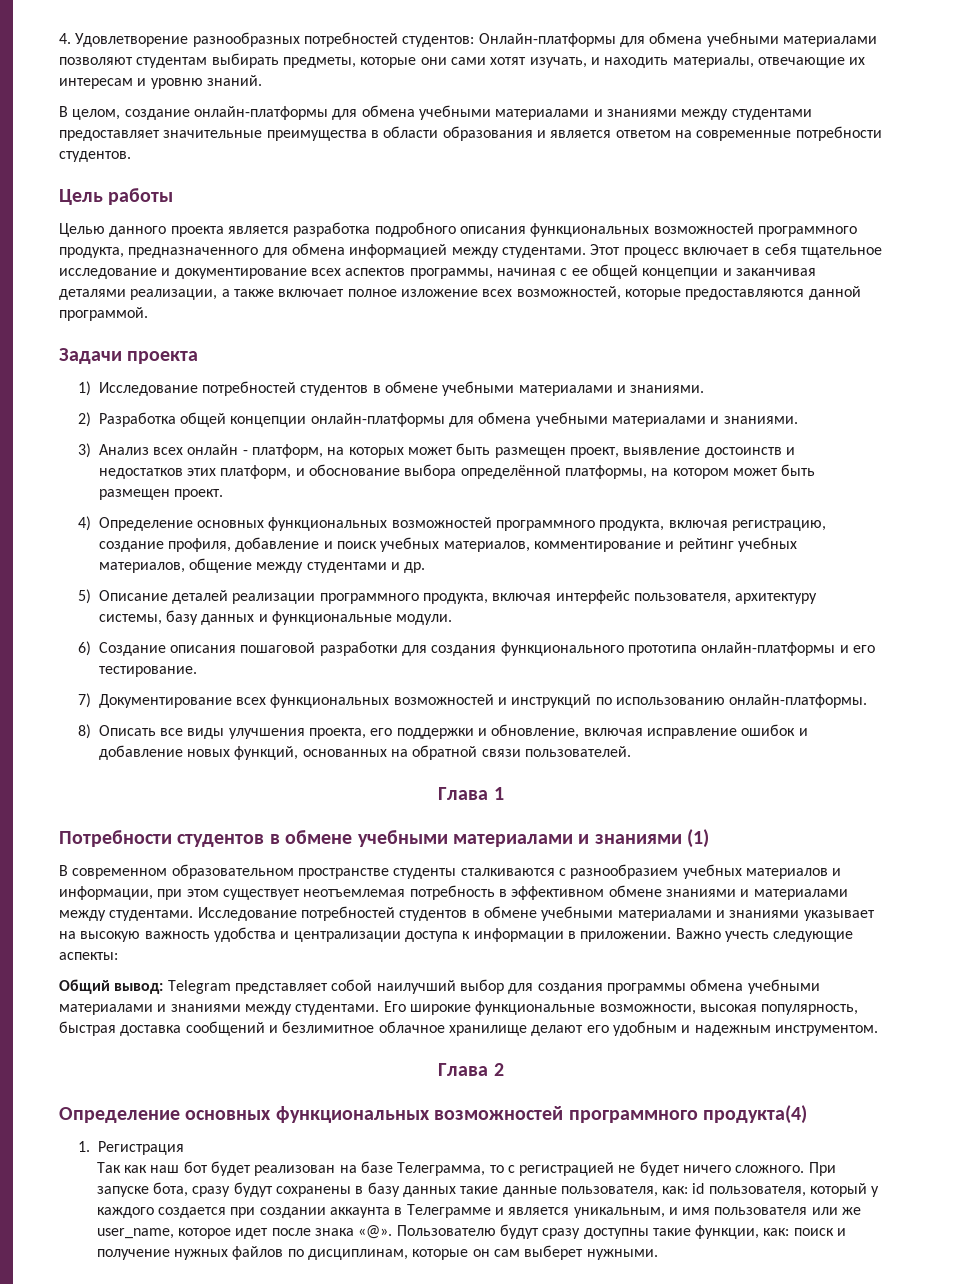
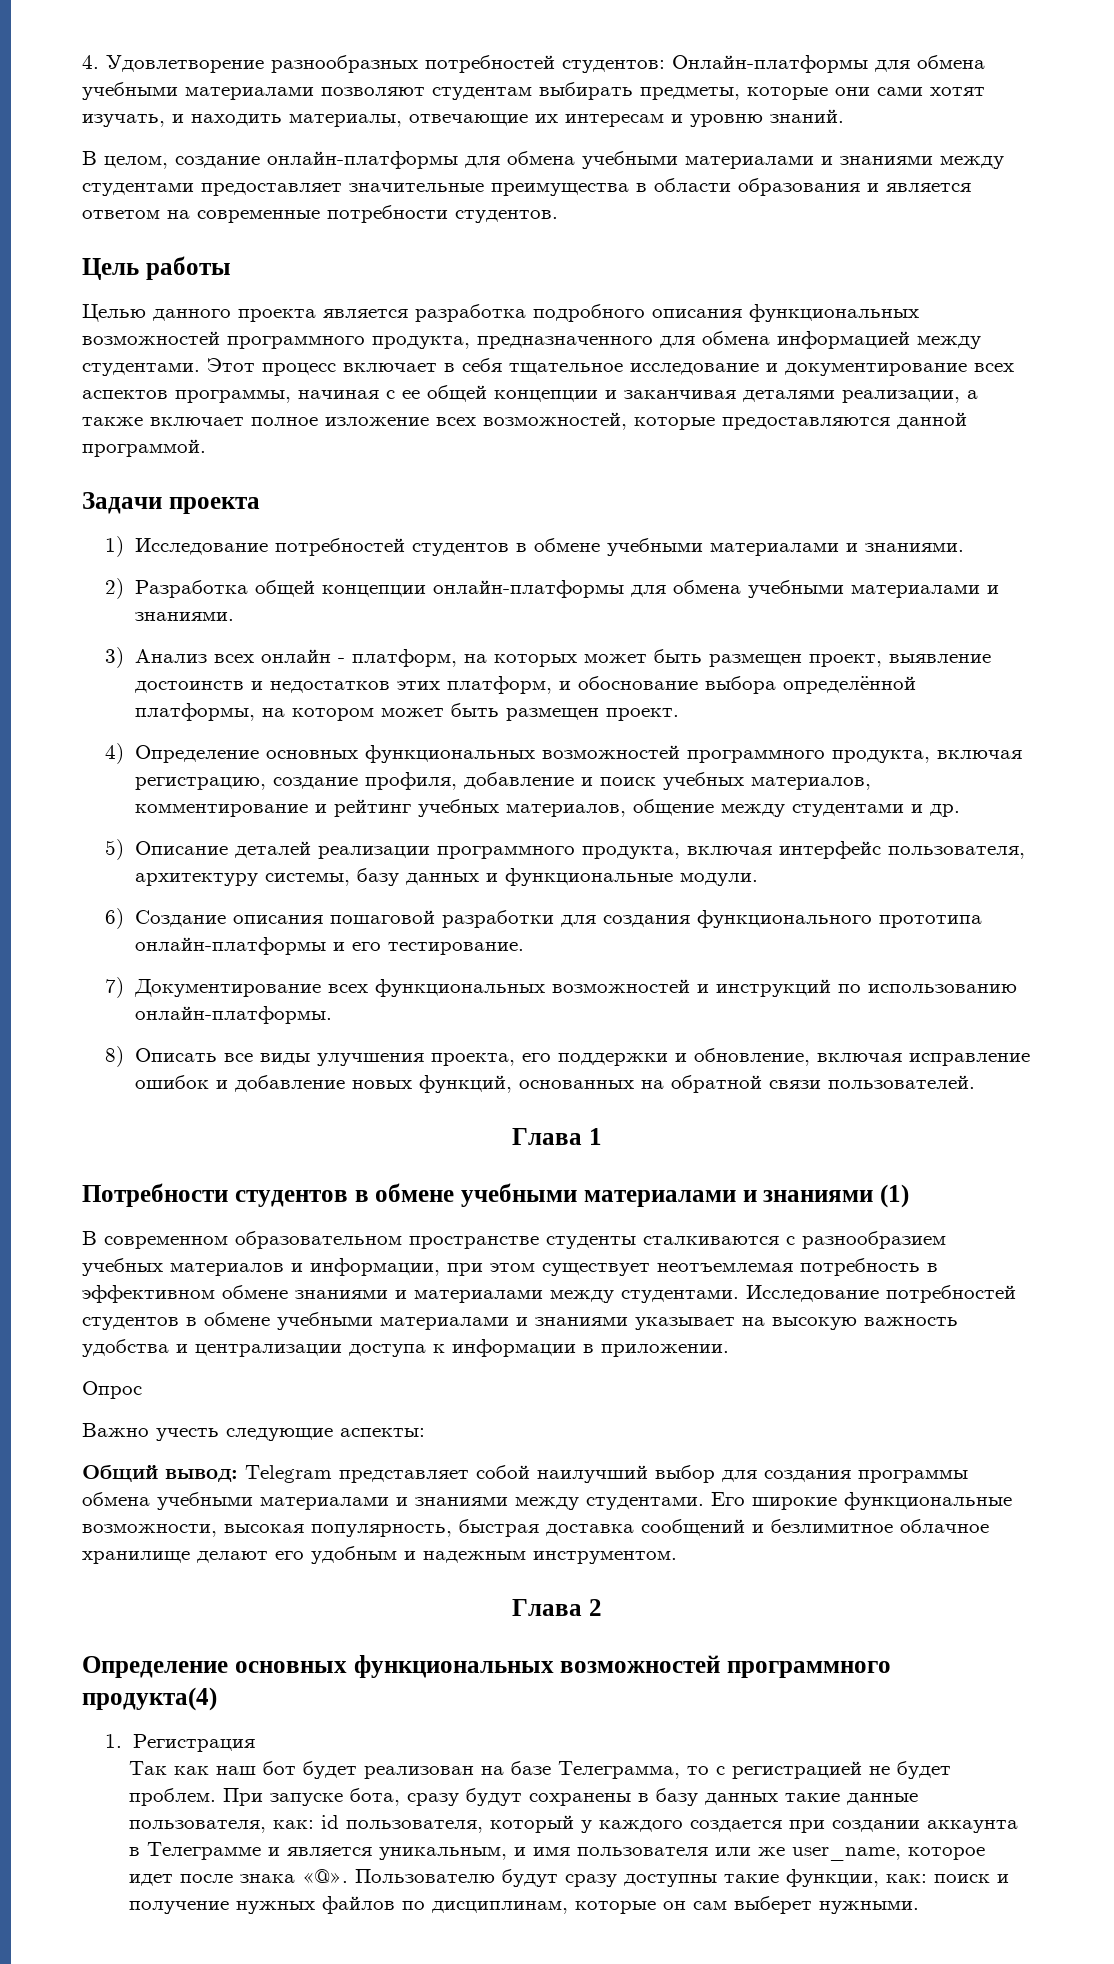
- Исследование потребностей студентов в обмене учебными материалами и знаниями указывает на высокую важность удобства и централизации доступа к информации в приложении. Важно учесть следующие аспекты:
+ Исследование потребностей студентов в обмене учебными материалами и знаниями указывает на высокую важность удобства и централизации доступа к информации в приложении.
+ Опрос
+ Важно учесть следующие аспекты:
- Так как наш бот будет реализован на базе Телеграмма, то с регистрацией не будет ничего сложного.
+ Так как наш бот будет реализован на базе Телеграмма, то с регистрацией не будет проблем.

